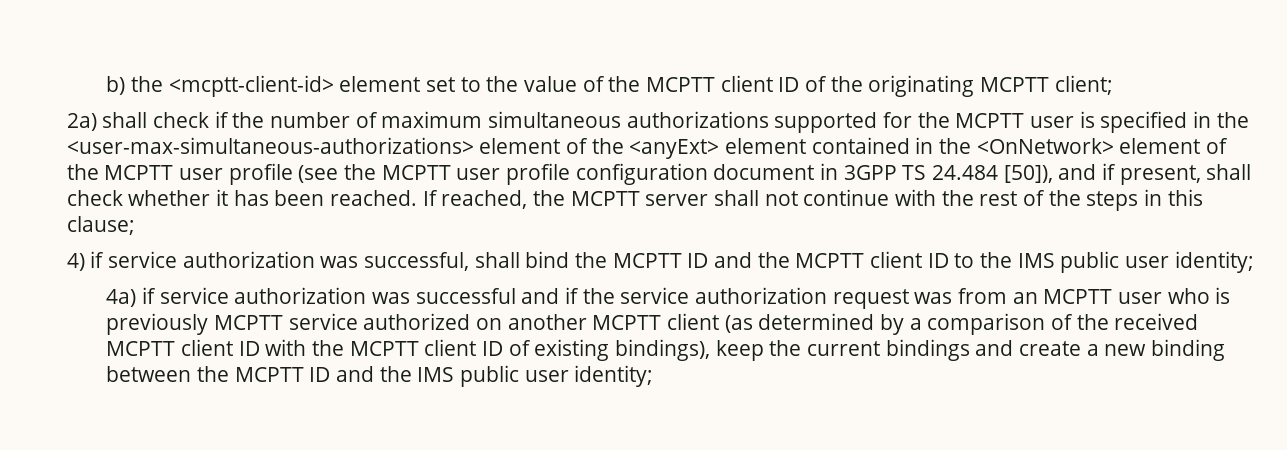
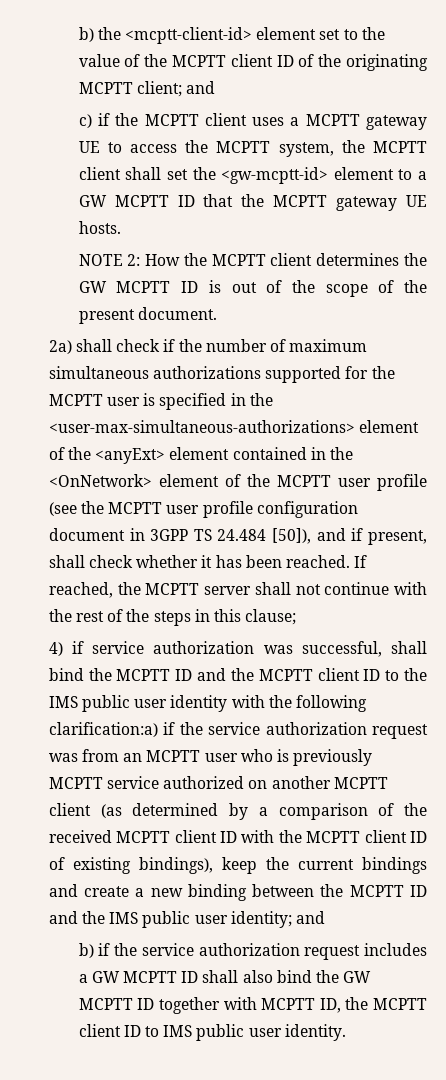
- b) the <mcptt-client-id> element set to the value of the MCPTT client ID of the originating MCPTT client;
+ b) the <mcptt-client-id> element set to the value of the MCPTT client ID of the originating MCPTT client; and
+ c) if the MCPTT client uses a MCPTT gateway UE to access the MCPTT system, the MCPTT client shall set the <gw-mcptt-id> element to a GW MCPTT ID that the MCPTT gateway UE hosts.
+ NOTE 2: How the MCPTT client determines the GW MCPTT ID is out of the scope of the present document.
- 4) if service authorization was successful, shall bind the MCPTT ID and the MCPTT client ID to the IMS public user identity;
- 4a) if service authorization was successful and if the service authorization request was from an MCPTT user who is previously MCPTT service authorized on another MCPTT client (as determined by a comparison of the received MCPTT client ID with the MCPTT client ID of existing bindings), keep the current bindings and create a new binding between the MCPTT ID and the IMS public user identity;
+ 4) if service authorization was successful, shall bind the MCPTT ID and the MCPTT client ID to the IMS public user identity with the following clarification:a) if the service authorization request was from an MCPTT user who is previously MCPTT service authorized on another MCPTT client (as determined by a comparison of the received MCPTT client ID with the MCPTT client ID of existing bindings), keep the current bindings and create a new binding between the MCPTT ID and the IMS public user identity; and
+ b) if the service authorization request includes a GW MCPTT ID shall also bind the GW MCPTT ID together with MCPTT ID, the MCPTT client ID to IMS public user identity.

